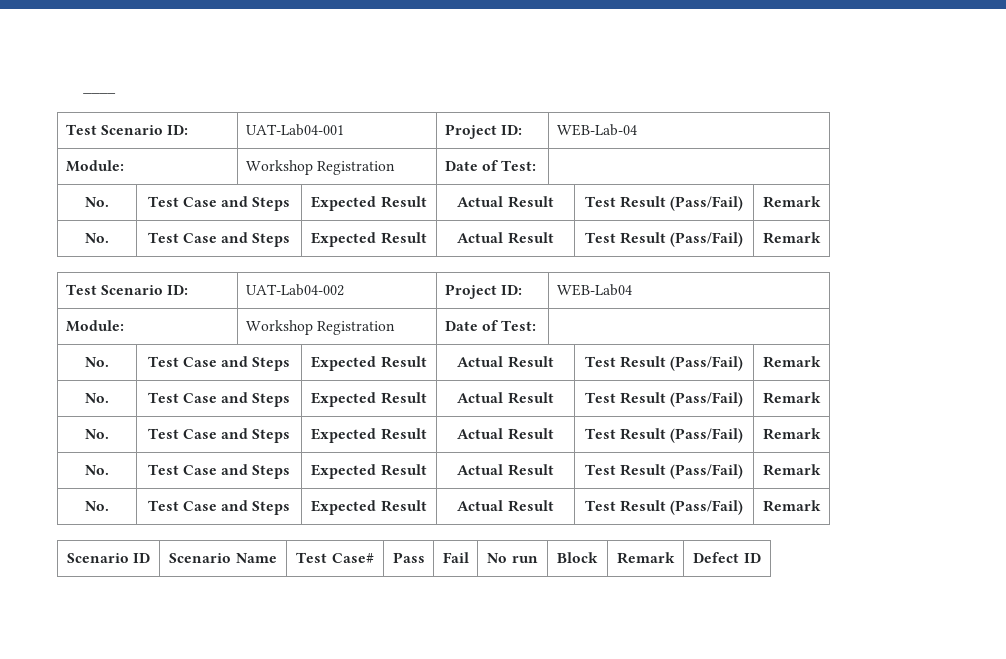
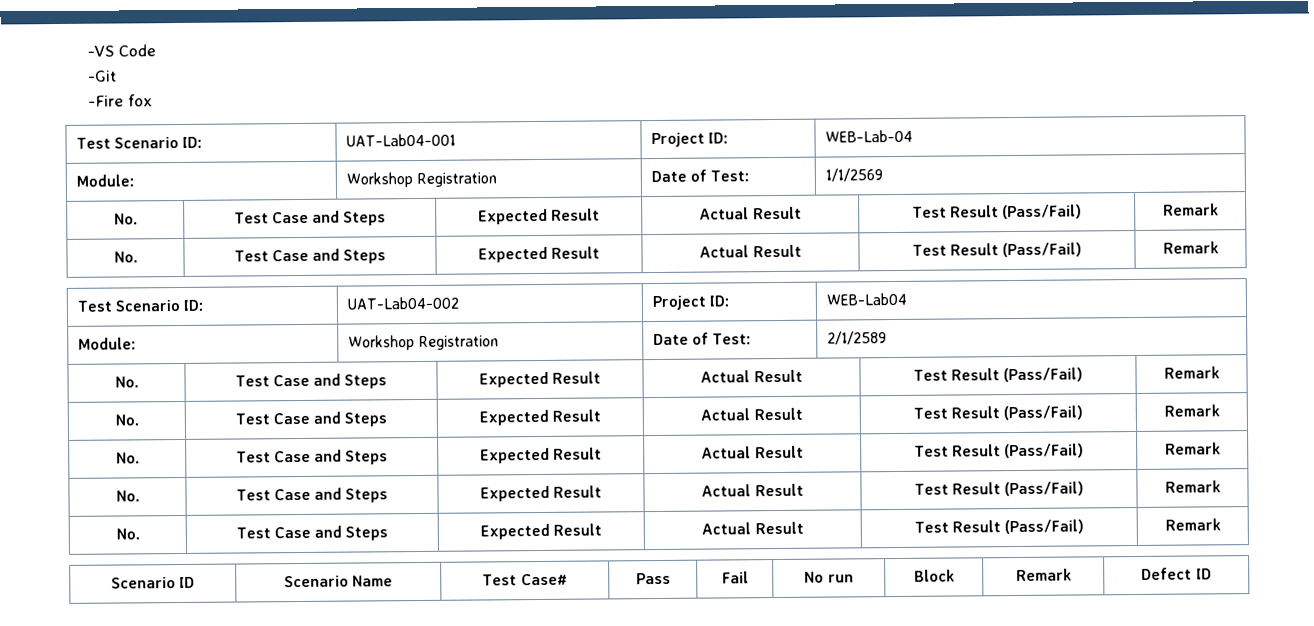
- ____
+ -VS Code
+ -Git
+ -Fire fox
  Test Scenario ID: | UAT-Lab04-001 | Project ID: | WEB-Lab-04
- Module: | Workshop Registration | Date of Test: |
+ Module: | Workshop Registration | Date of Test: | 1/1/2569
  Test Scenario ID: | UAT-Lab04-002 | Project ID: | WEB-Lab04
- Module: | Workshop Registration | Date of Test: |
+ Module: | Workshop Registration | Date of Test: | 2/1/2589

